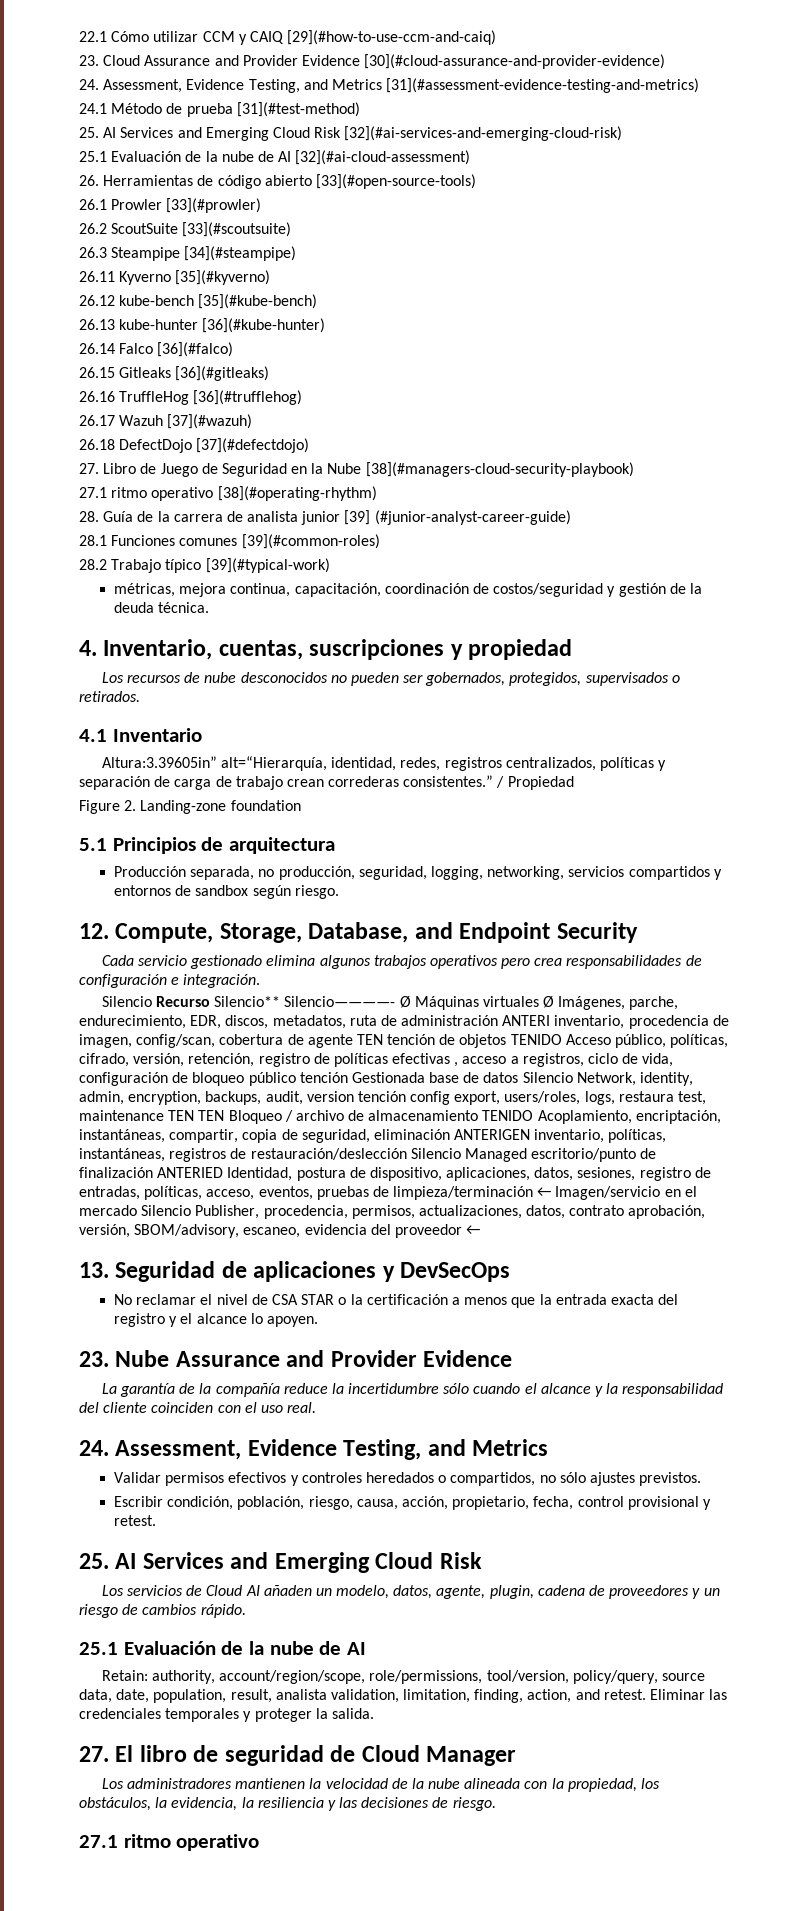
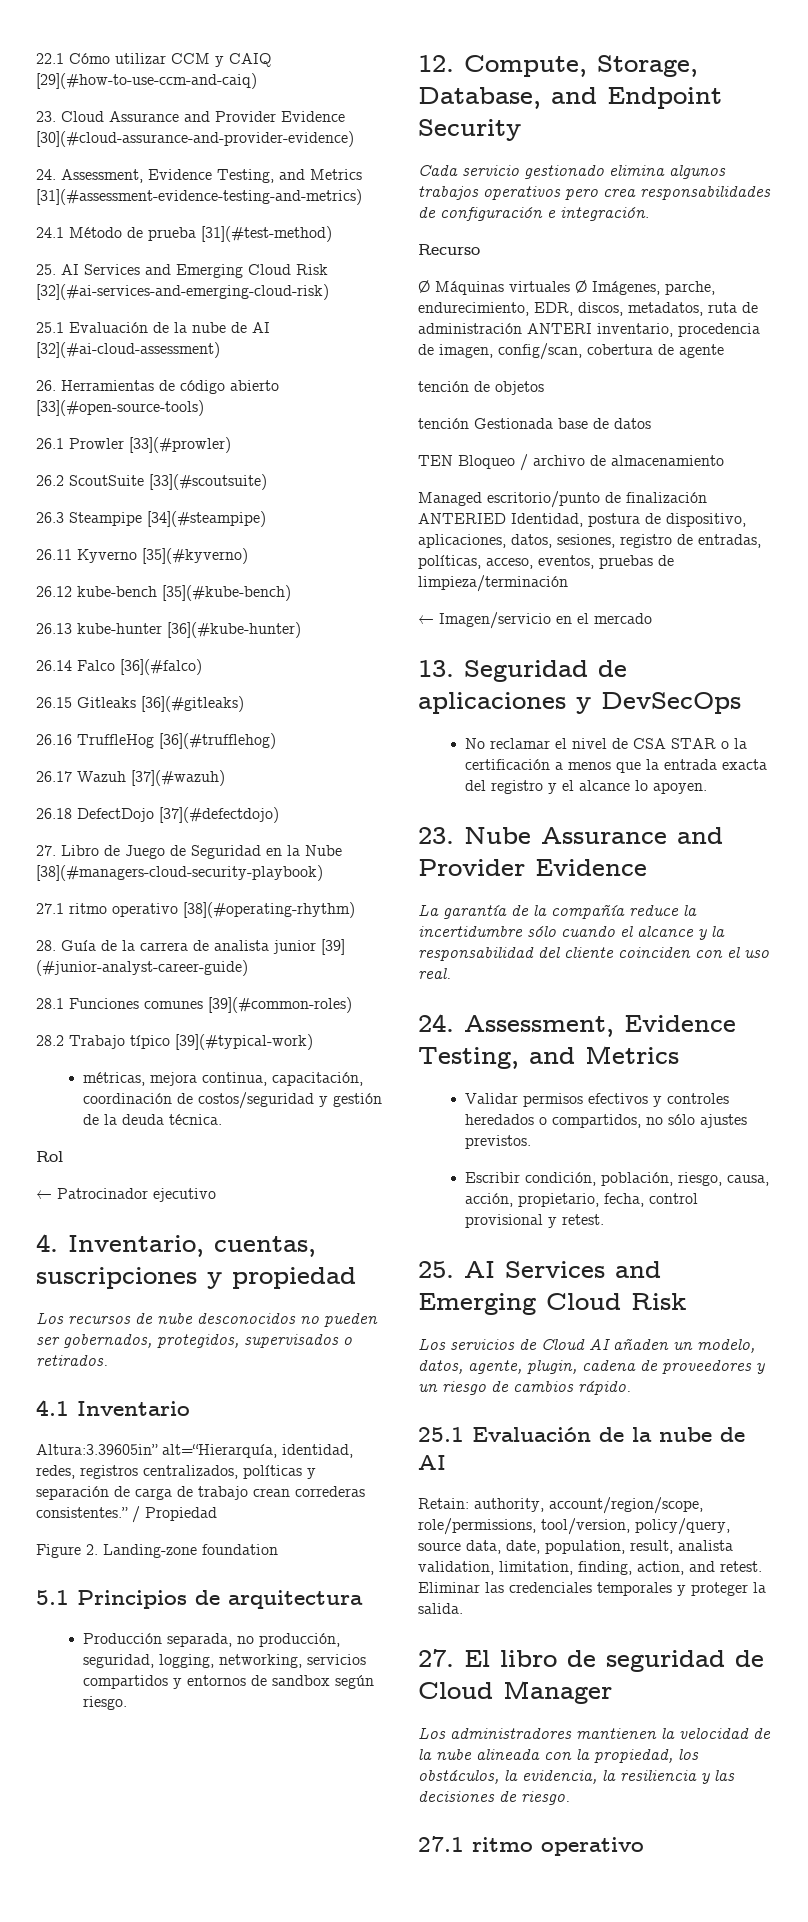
+ Rol
+ ← Patrocinador ejecutivo
- Silencio Recurso Silencio** Silencio————- Ø Máquinas virtuales Ø Imágenes, parche, endurecimiento, EDR, discos, metadatos, ruta de administración ANTERI inventario, procedencia de imagen, config/scan, cobertura de agente TEN tención de objetos TENIDO Acceso público, políticas, cifrado, versión, retención, registro de políticas efectivas , acceso a registros, ciclo de vida, configuración de bloqueo público tención Gestionada base de datos Silencio Network, identity, admin, encryption, backups, audit, version tención config export, users/roles, logs, restaura test, maintenance TEN TEN Bloqueo / archivo de almacenamiento TENIDO Acoplamiento, encriptación, instantáneas, compartir, copia de seguridad, eliminación ANTERIGEN inventario, políticas, instantáneas, registros de restauración/deslección Silencio Managed escritorio/punto de finalización ANTERIED Identidad, postura de dispositivo, aplicaciones, datos, sesiones, registro de entradas, políticas, acceso, eventos, pruebas de limpieza/terminación ← Imagen/servicio en el mercado Silencio Publisher, procedencia, permisos, actualizaciones, datos, contrato aprobación, versión, SBOM/advisory, escaneo, evidencia del proveedor ←
+ Recurso
+ Ø Máquinas virtuales Ø Imágenes, parche, endurecimiento, EDR, discos, metadatos, ruta de administración ANTERI inventario, procedencia de imagen, config/scan, cobertura de agente
+ tención de objetos
+ tención Gestionada base de datos
+ TEN Bloqueo / archivo de almacenamiento
+ Managed escritorio/punto de finalización ANTERIED Identidad, postura de dispositivo, aplicaciones, datos, sesiones, registro de entradas, políticas, acceso, eventos, pruebas de limpieza/terminación
+ ← Imagen/servicio en el mercado

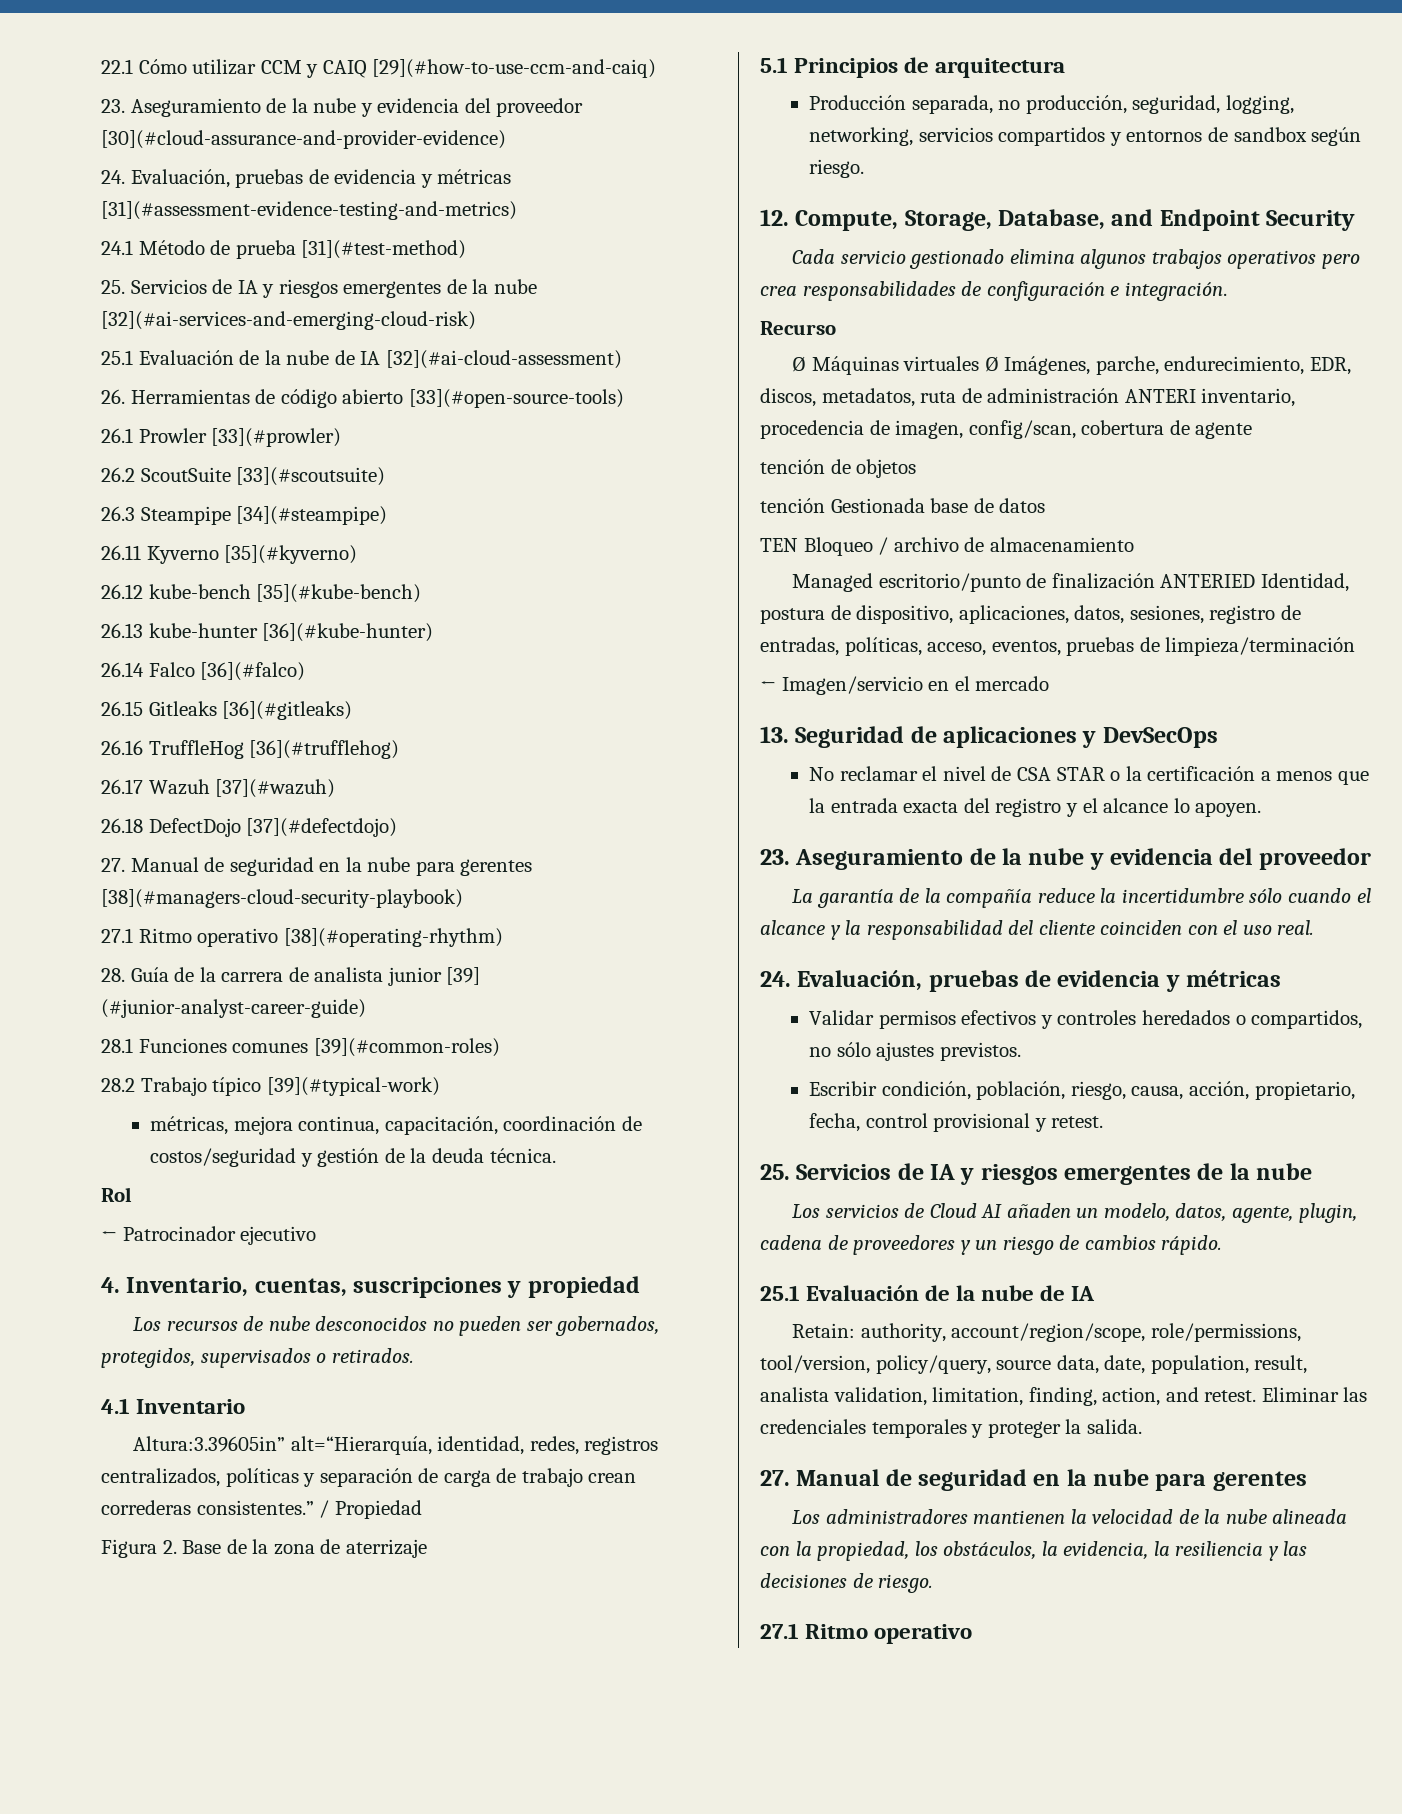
- 23. Cloud Assurance and Provider Evidence [30](#cloud-assurance-and-provider-evidence)
- 24. Assessment, Evidence Testing, and Metrics [31](#assessment-evidence-testing-and-metrics)
+ 23. Aseguramiento de la nube y evidencia del proveedor [30](#cloud-assurance-and-provider-evidence)
+ 24. Evaluación, pruebas de evidencia y métricas [31](#assessment-evidence-testing-and-metrics)
- 25. AI Services and Emerging Cloud Risk [32](#ai-services-and-emerging-cloud-risk)
+ 25. Servicios de IA y riesgos emergentes de la nube [32](#ai-services-and-emerging-cloud-risk)
- 25.1 Evaluación de la nube de AI [32](#ai-cloud-assessment)
+ 25.1 Evaluación de la nube de IA [32](#ai-cloud-assessment)
- 27. Libro de Juego de Seguridad en la Nube [38](#managers-cloud-security-playbook)
+ 27. Manual de seguridad en la nube para gerentes [38](#managers-cloud-security-playbook)
- 27.1 ritmo operativo [38](#operating-rhythm)
+ 27.1 Ritmo operativo [38](#operating-rhythm)
- Figure 2. Landing-zone foundation
+ Figura 2. Base de la zona de aterrizaje
  No reclamar el nivel de CSA STAR o la certificación a menos que la entrada exacta del registro y el alcance lo apoyen.
- 23. Nube Assurance and Provider Evidence
+ 23. Aseguramiento de la nube y evidencia del proveedor
  La garantía de la compañía reduce la incertidumbre sólo cuando el alcance y la responsabilidad del cliente coinciden con el uso real.
- 24. Assessment, Evidence Testing, and Metrics
+ 24. Evaluación, pruebas de evidencia y métricas
  Escribir condición, población, riesgo, causa, acción, propietario, fecha, control provisional y retest.
- 25. AI Services and Emerging Cloud Risk
+ 25. Servicios de IA y riesgos emergentes de la nube
  Los servicios de Cloud AI añaden un modelo, datos, agente, plugin, cadena de proveedores y un riesgo de cambios rápido.
- 25.1 Evaluación de la nube de AI
+ 25.1 Evaluación de la nube de IA
  Eliminar las credenciales temporales y proteger la salida.
- 27. El libro de seguridad de Cloud Manager
+ 27. Manual de seguridad en la nube para gerentes
  Los administradores mantienen la velocidad de la nube alineada con la propiedad, los obstáculos, la evidencia, la resiliencia y las decisiones de riesgo.
- 27.1 ritmo operativo
+ 27.1 Ritmo operativo

